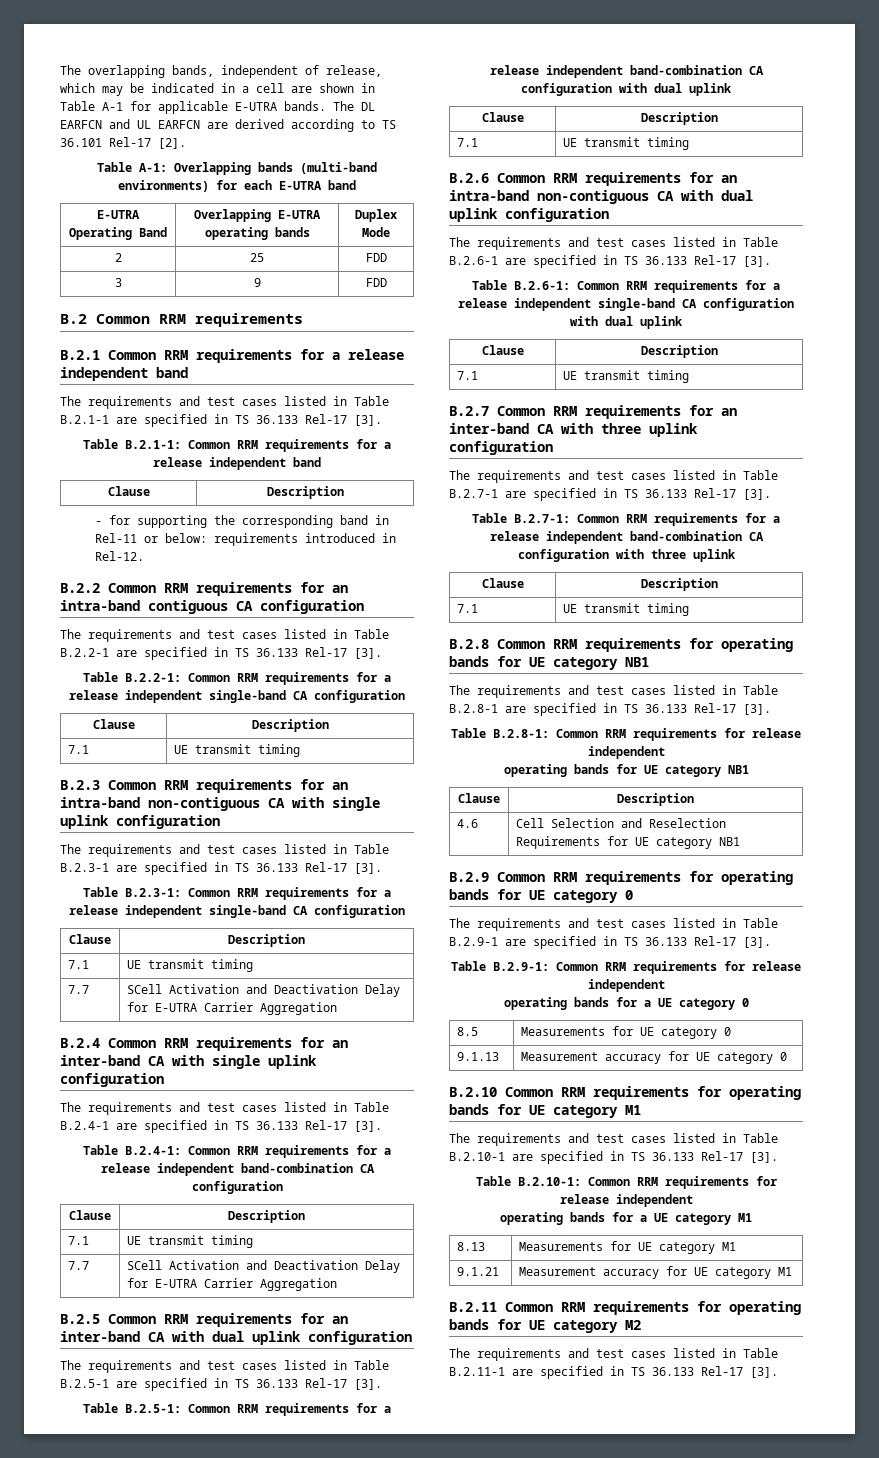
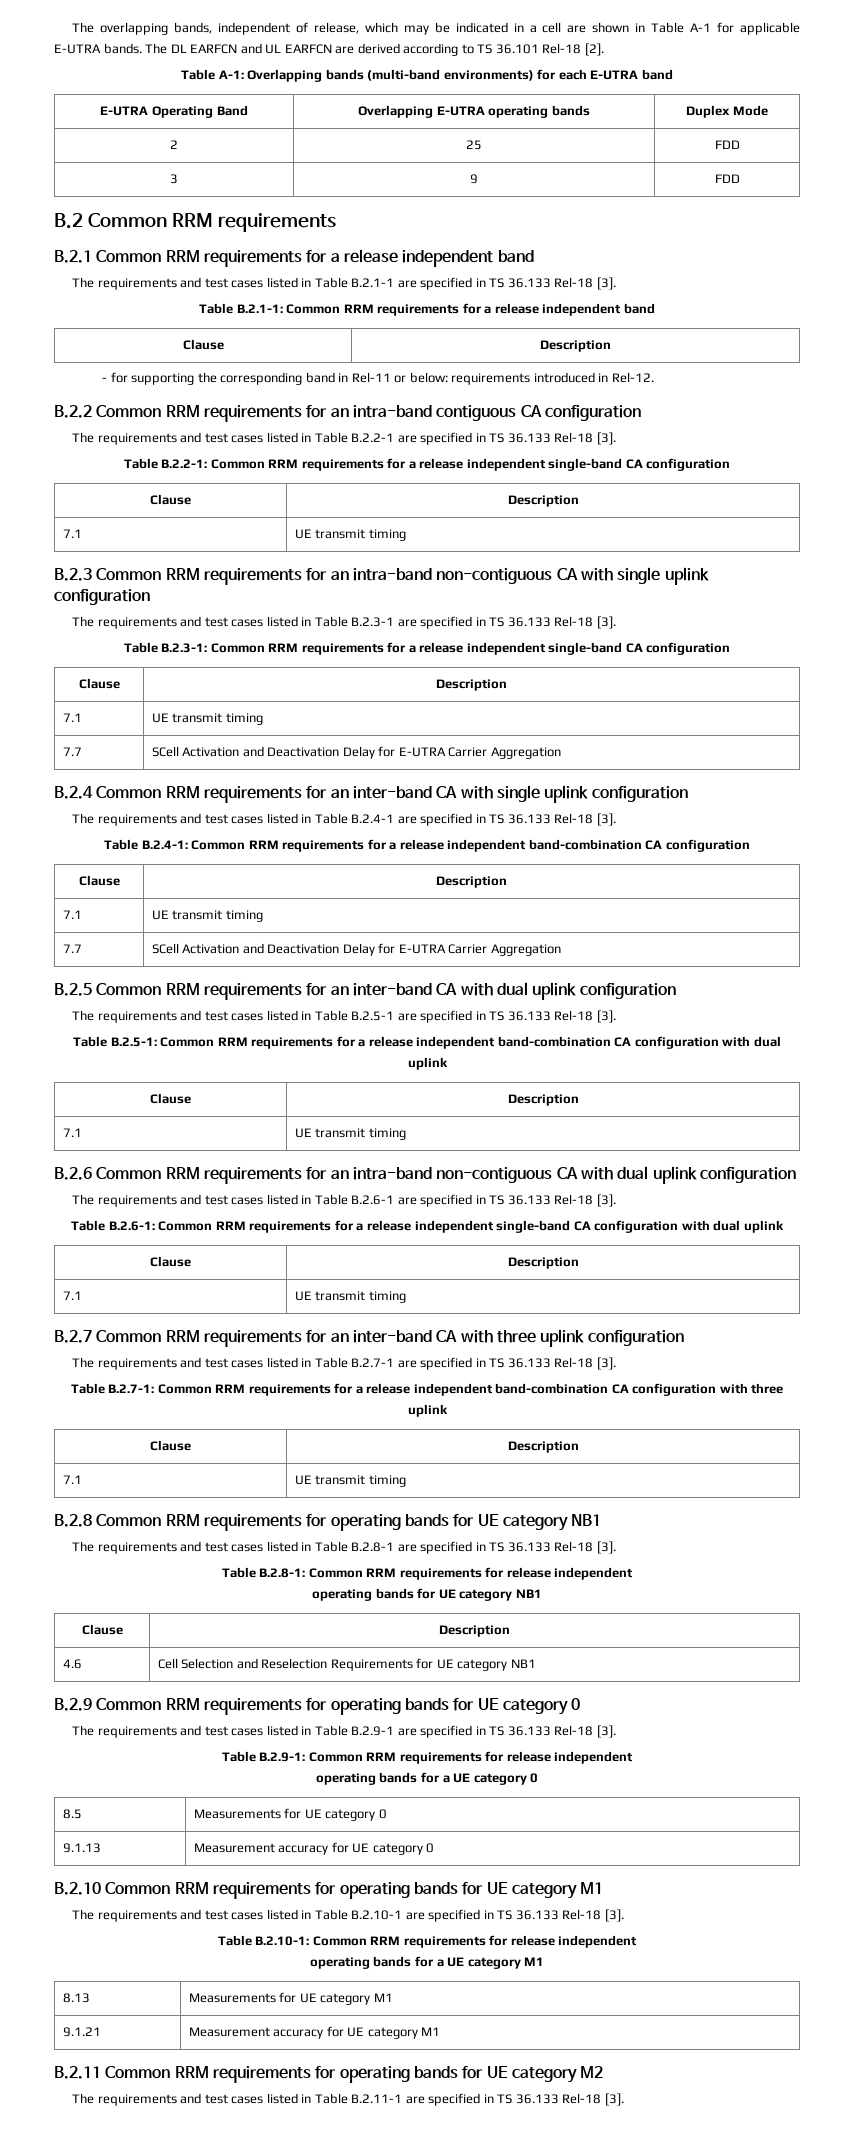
- The DL EARFCN and UL EARFCN are derived according to TS 36.101 Rel-17 [2].
+ The DL EARFCN and UL EARFCN are derived according to TS 36.101 Rel-18 [2].
- The requirements and test cases listed in Table B.2.1-1 are specified in TS 36.133 Rel-17 [3].
+ The requirements and test cases listed in Table B.2.1-1 are specified in TS 36.133 Rel-18 [3].
- The requirements and test cases listed in Table B.2.2-1 are specified in TS 36.133 Rel-17 [3].
+ The requirements and test cases listed in Table B.2.2-1 are specified in TS 36.133 Rel-18 [3].
- The requirements and test cases listed in Table B.2.3-1 are specified in TS 36.133 Rel-17 [3].
+ The requirements and test cases listed in Table B.2.3-1 are specified in TS 36.133 Rel-18 [3].
- The requirements and test cases listed in Table B.2.4-1 are specified in TS 36.133 Rel-17 [3].
+ The requirements and test cases listed in Table B.2.4-1 are specified in TS 36.133 Rel-18 [3].
- The requirements and test cases listed in Table B.2.5-1 are specified in TS 36.133 Rel-17 [3].
+ The requirements and test cases listed in Table B.2.5-1 are specified in TS 36.133 Rel-18 [3].
- The requirements and test cases listed in Table B.2.6-1 are specified in TS 36.133 Rel-17 [3].
+ The requirements and test cases listed in Table B.2.6-1 are specified in TS 36.133 Rel-18 [3].
- The requirements and test cases listed in Table B.2.7-1 are specified in TS 36.133 Rel-17 [3].
+ The requirements and test cases listed in Table B.2.7-1 are specified in TS 36.133 Rel-18 [3].
- The requirements and test cases listed in Table B.2.8-1 are specified in TS 36.133 Rel-17 [3].
+ The requirements and test cases listed in Table B.2.8-1 are specified in TS 36.133 Rel-18 [3].
- The requirements and test cases listed in Table B.2.9-1 are specified in TS 36.133 Rel-17 [3].
+ The requirements and test cases listed in Table B.2.9-1 are specified in TS 36.133 Rel-18 [3].
- The requirements and test cases listed in Table B.2.10-1 are specified in TS 36.133 Rel-17 [3].
+ The requirements and test cases listed in Table B.2.10-1 are specified in TS 36.133 Rel-18 [3].
- The requirements and test cases listed in Table B.2.11-1 are specified in TS 36.133 Rel-17 [3].
+ The requirements and test cases listed in Table B.2.11-1 are specified in TS 36.133 Rel-18 [3].

